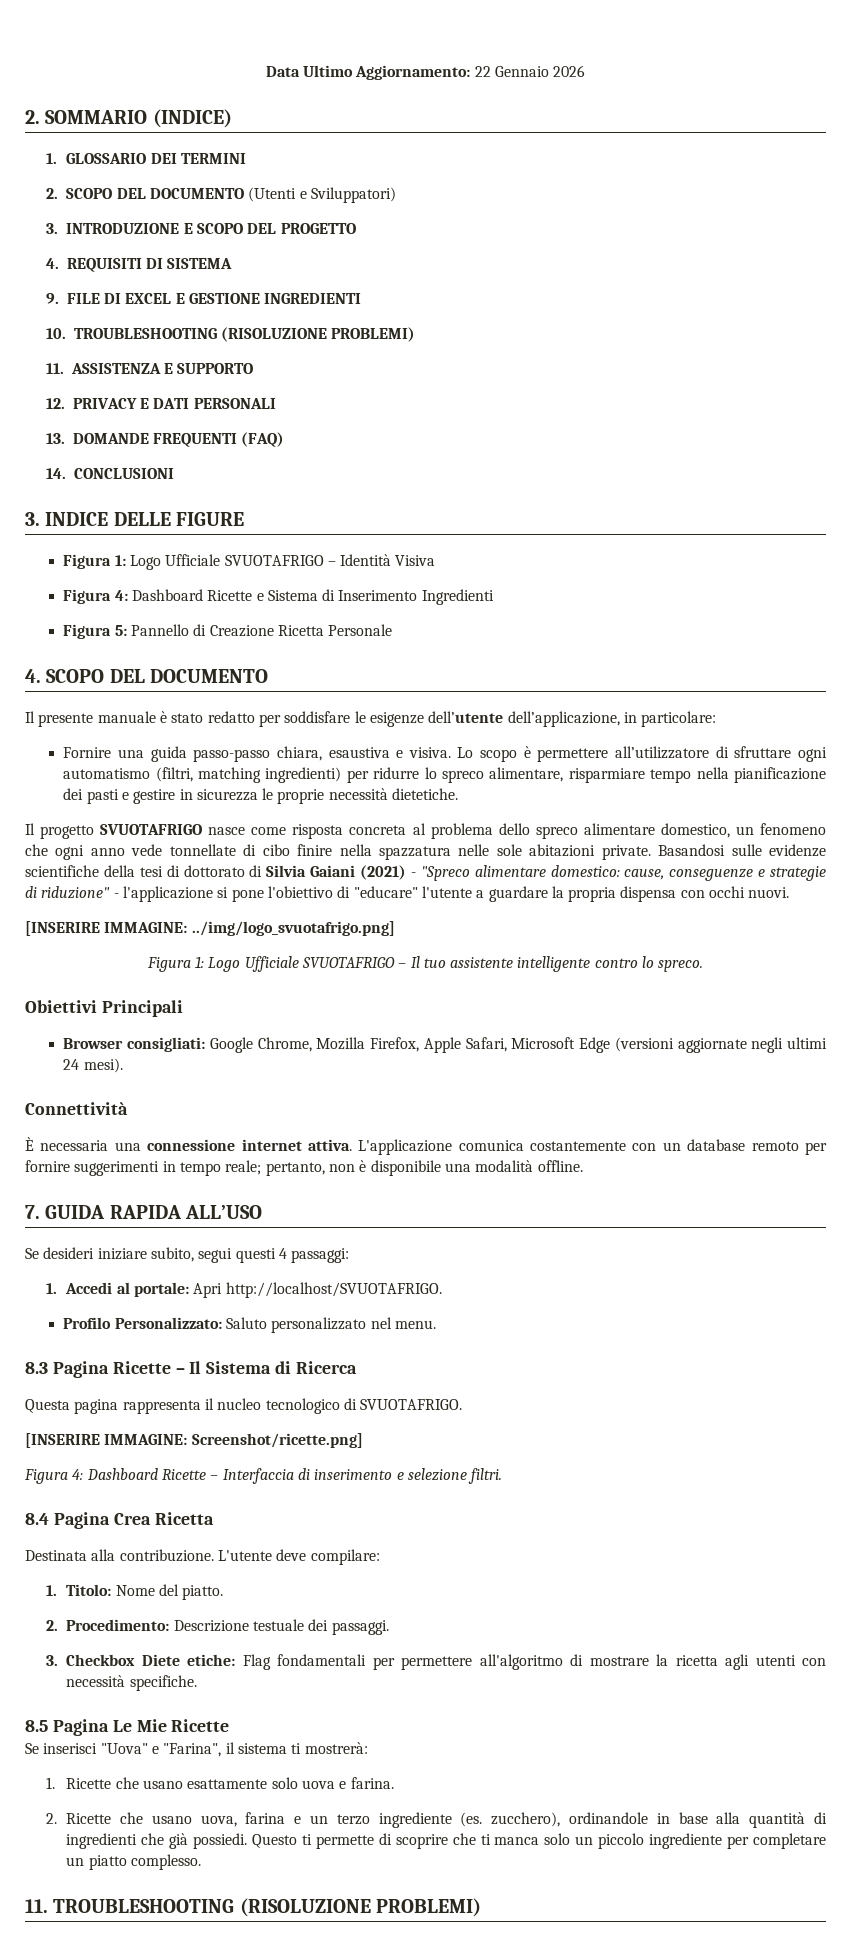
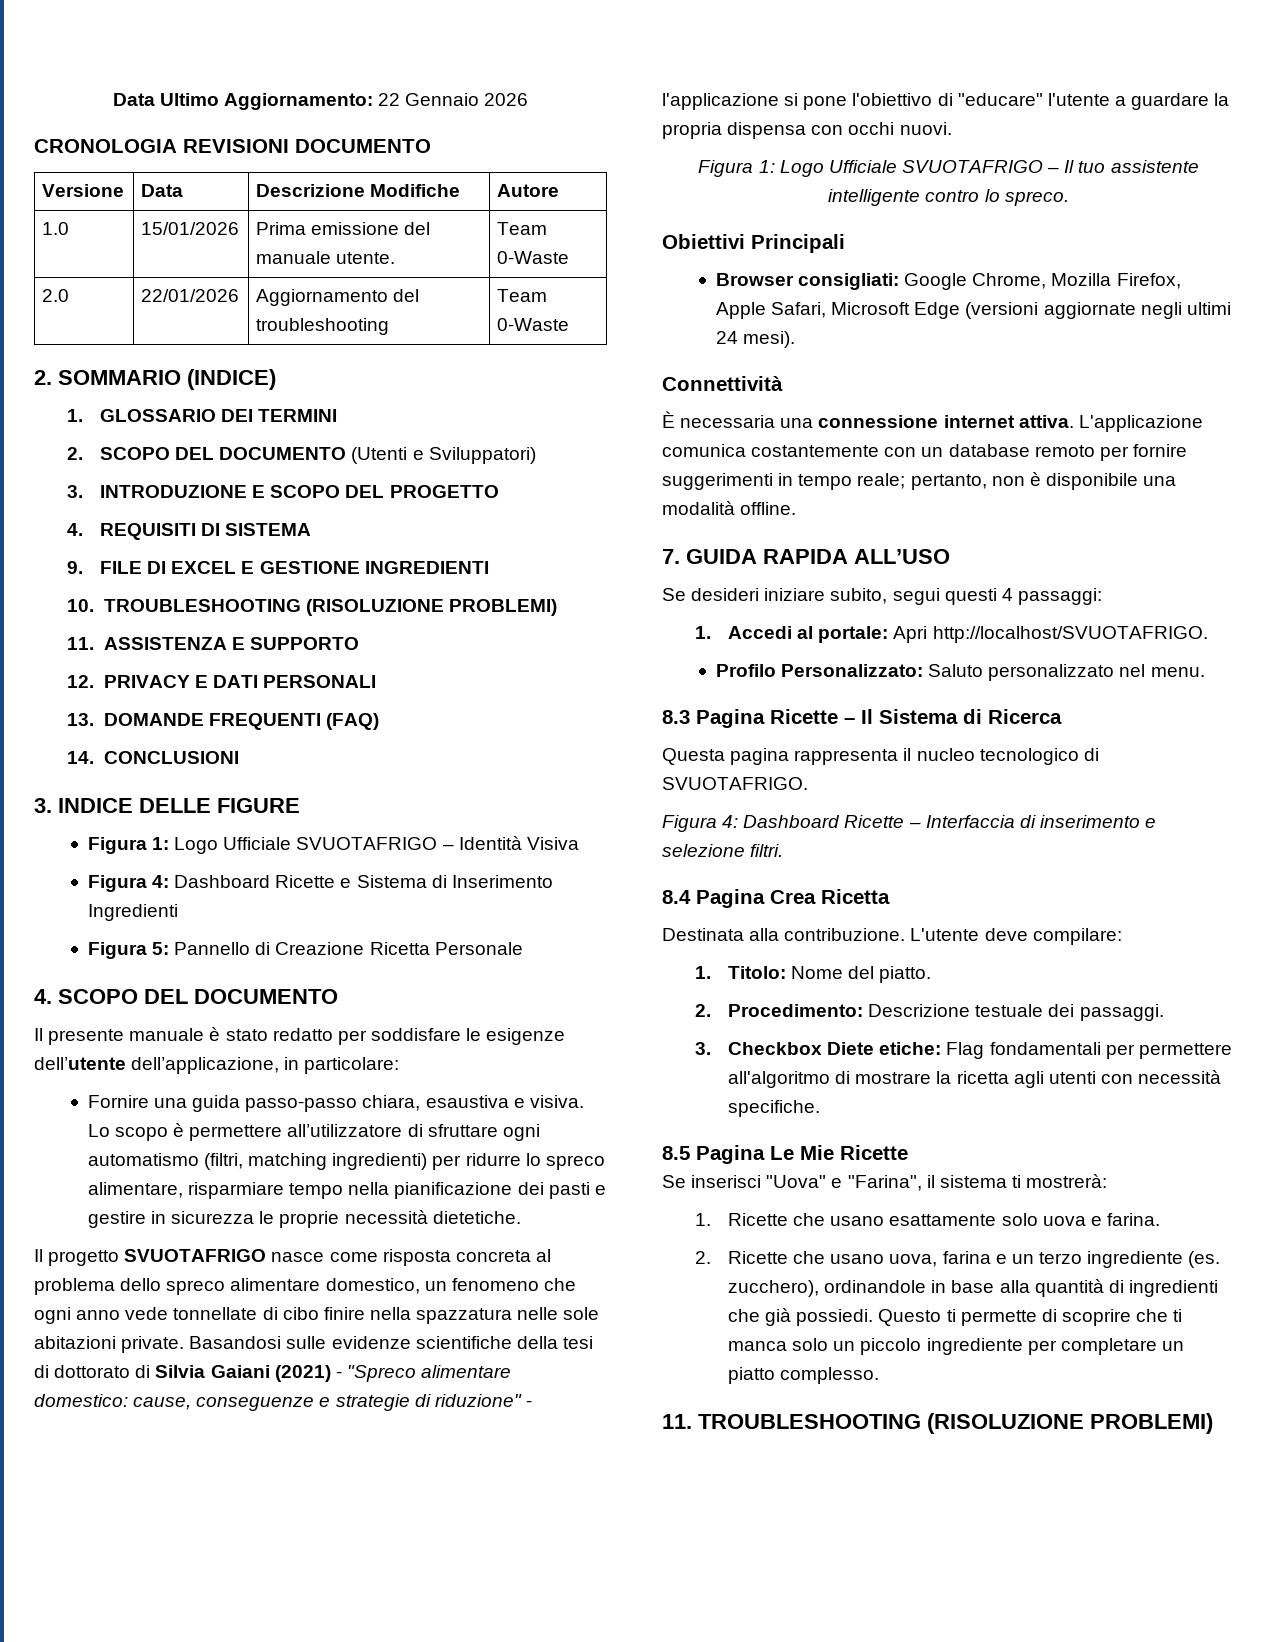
+ CRONOLOGIA REVISIONI DOCUMENTO
+ Versione | Data | Descrizione Modifiche | Autore
+ 1.0 | 15/01/2026 | Prima emissione del manuale utente. | Team 0-Waste
+ 2.0 | 22/01/2026 | Aggiornamento del troubleshooting | Team 0-Waste
- [INSERIRE IMMAGINE: ../img/logo_svuotafrigo.png]
- [INSERIRE IMMAGINE: Screenshot/ricette.png]

